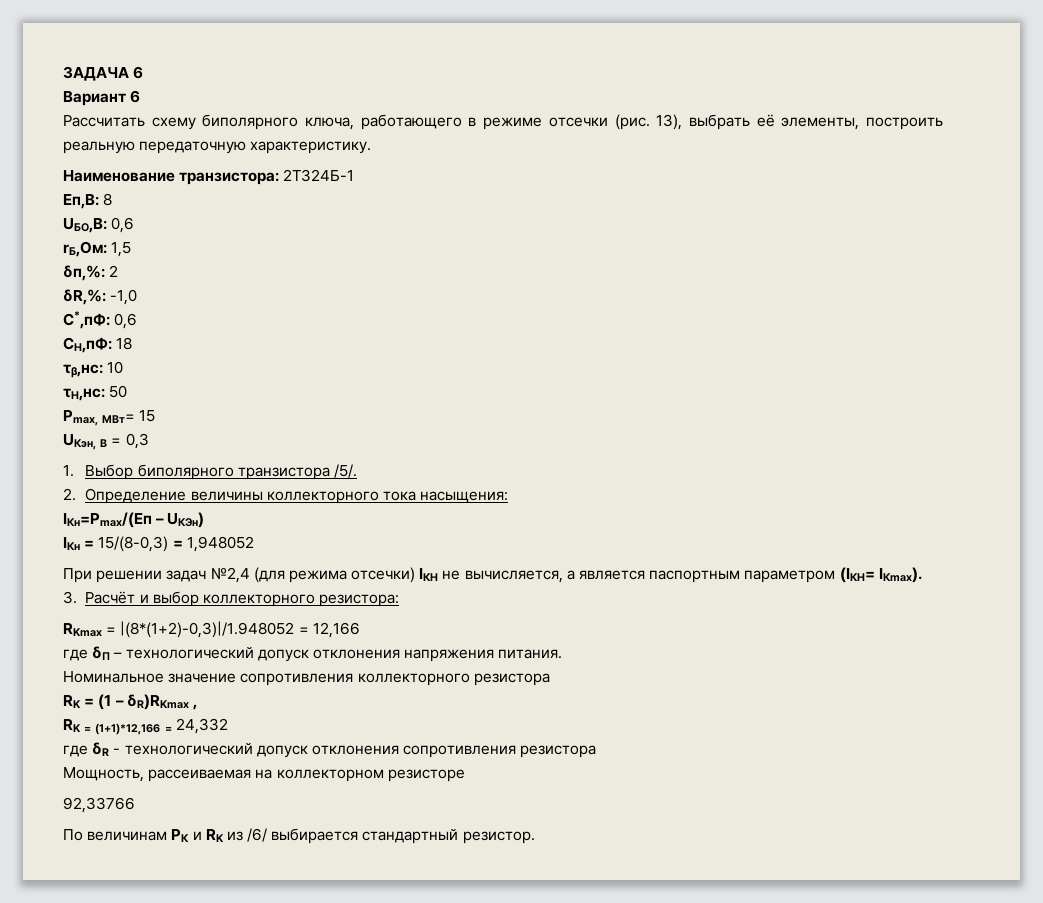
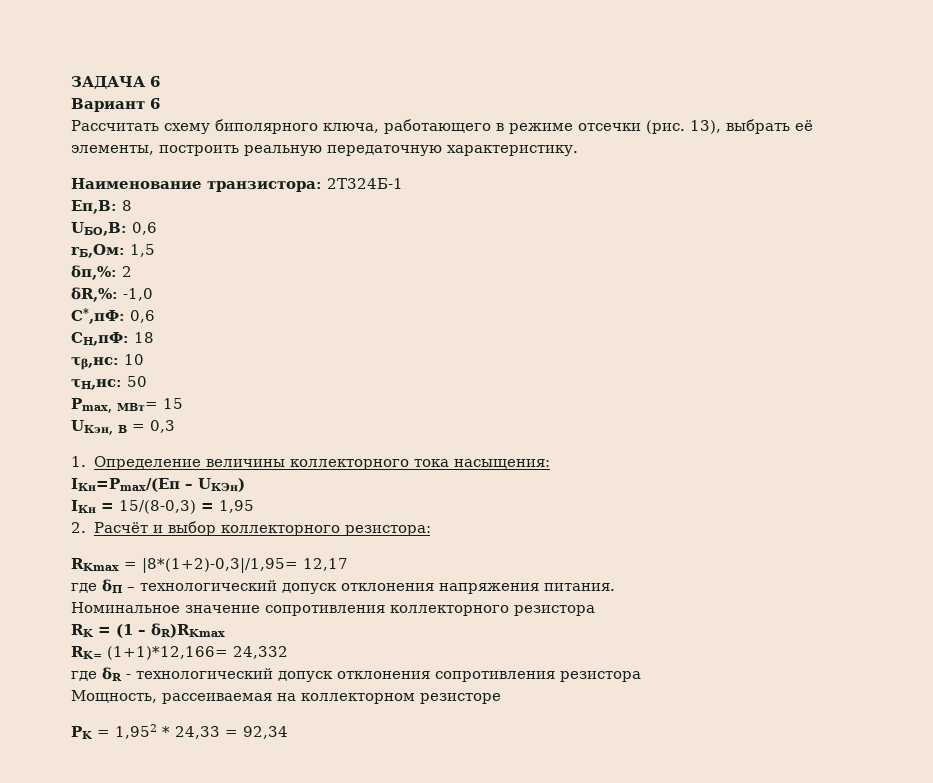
- 1. Выбор биполярного транзистора /5/.
- 2. Определение величины коллекторного тока насыщения:
+ 1. Определение величины коллекторного тока насыщения:
- IКн = 15/(8-0,3) = 1,948052
- При решении задач №2,4 (для режима отсечки) IКН не вычисляется, а является паспортным параметром (IКН= IКmax).
- 3. Расчёт и выбор коллекторного резистора:
+ IКн = 15/(8-0,3) = 1,95
+ 2. Расчёт и выбор коллекторного резистора:
- RKmax = |(8*(1+2)-0,3)|/1.948052 = 12,166
+ RKmax = |8*(1+2)-0,3|/1,95= 12,17
- RK = (1 – δR)RKmax ,
- RK = (1+1)*12,166 = 24,332
+ RK = (1 – δR)RKmax
+ RK= (1+1)*12,166= 24,332
- 92,33766
- По величинам РК и RK из /6/ выбирается стандартный резистор.
+ PK = 1,952 * 24,33 = 92,34

